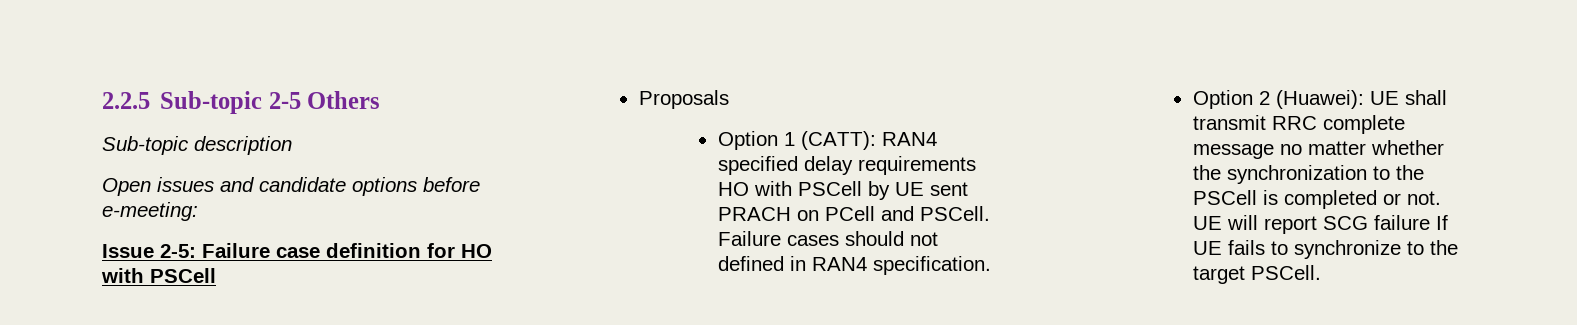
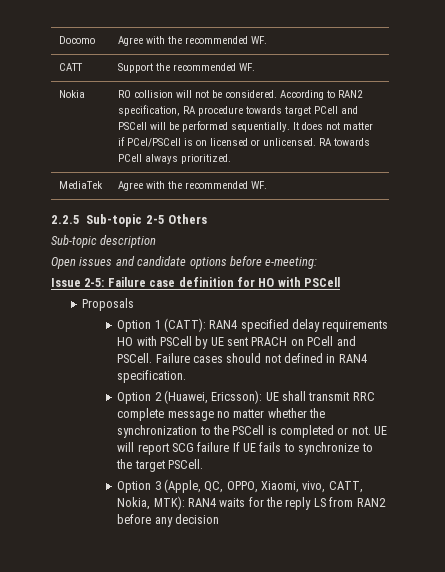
+ Docomo | Agree with the recommended WF.
+ CATT | Support the recommended WF.
+ Nokia | RO collision will not be considered. According to RAN2 specification, RA procedure towards target PCell and PSCell will be performed sequentially. It does not matter if PCel/PSCell is on licensed or unlicensed. RA towards PCell always prioritized.
+ MediaTek | Agree with the recommended WF.
- Option 2 (Huawei): UE shall transmit RRC complete message no matter whether the synchronization to the PSCell is completed or not.
+ Option 2 (Huawei, Ericsson): UE shall transmit RRC complete message no matter whether the synchronization to the PSCell is completed or not.
+ Option 3 (Apple, QC, OPPO, Xiaomi, vivo, CATT, Nokia, MTK): RAN4 waits for the reply LS from RAN2 before any decision

